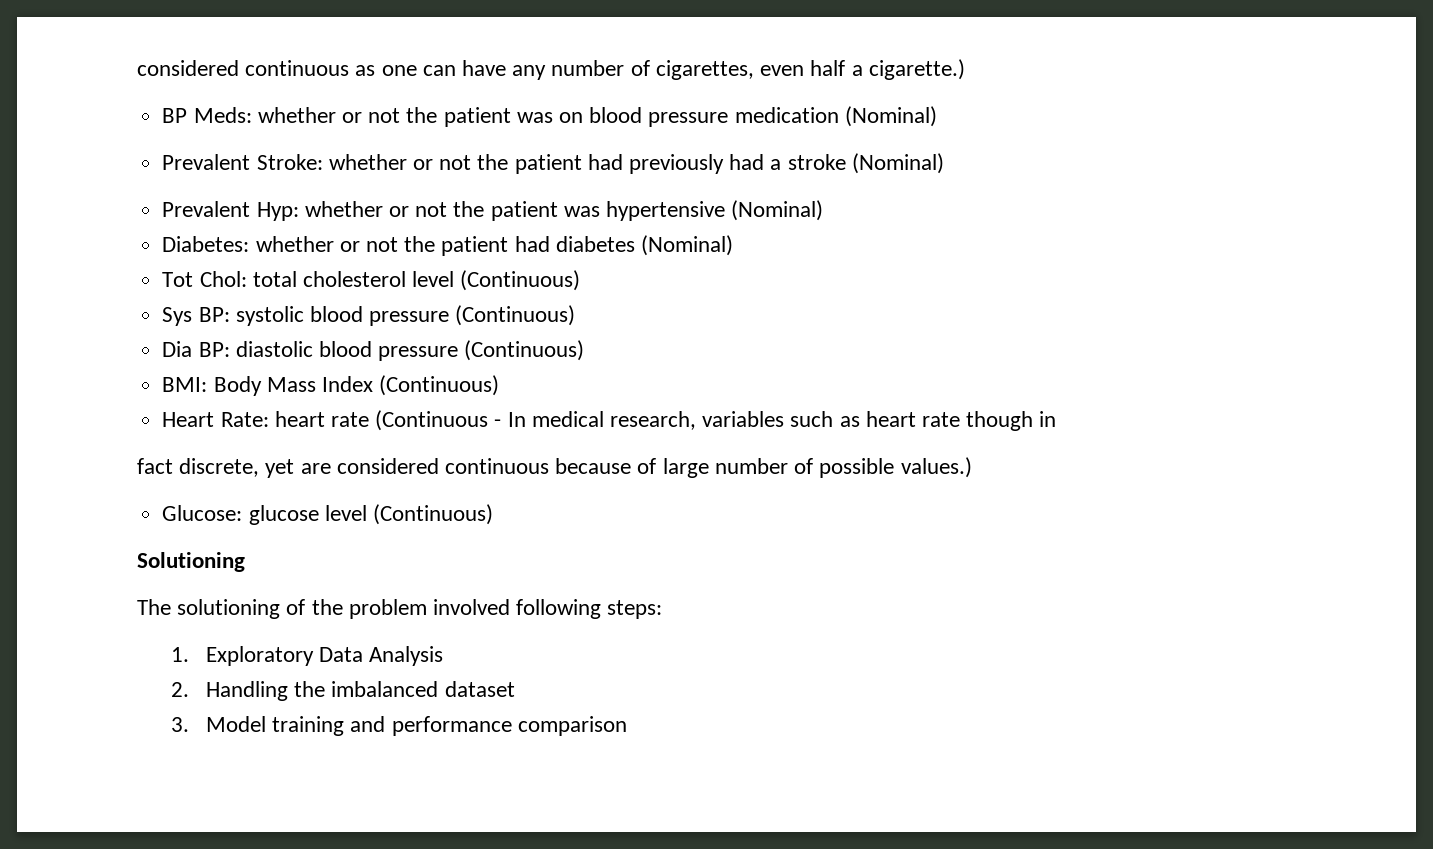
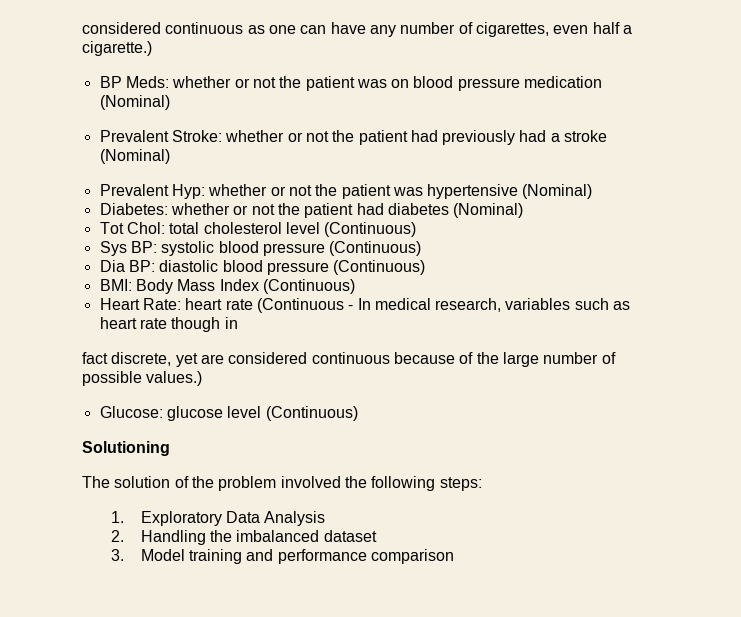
- fact discrete, yet are considered continuous because of large number of possible values.)
+ fact discrete, yet are considered continuous because of the large number of possible values.)
- The solutioning of the problem involved following steps:
+ The solution of the problem involved the following steps:

